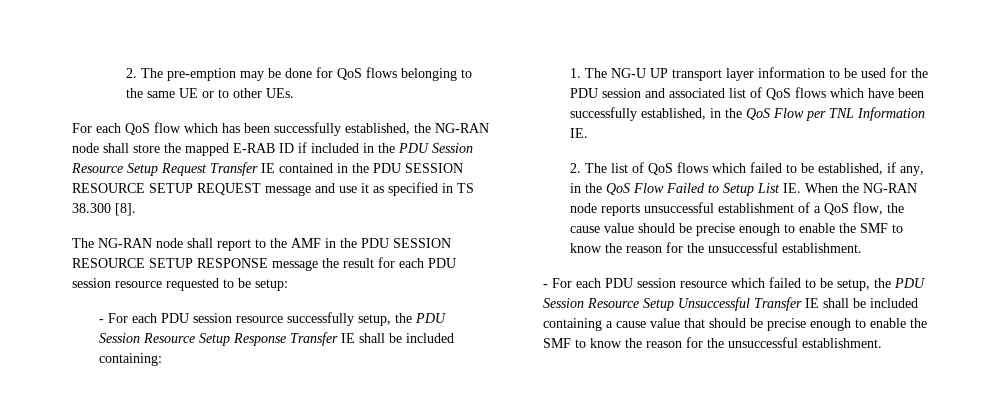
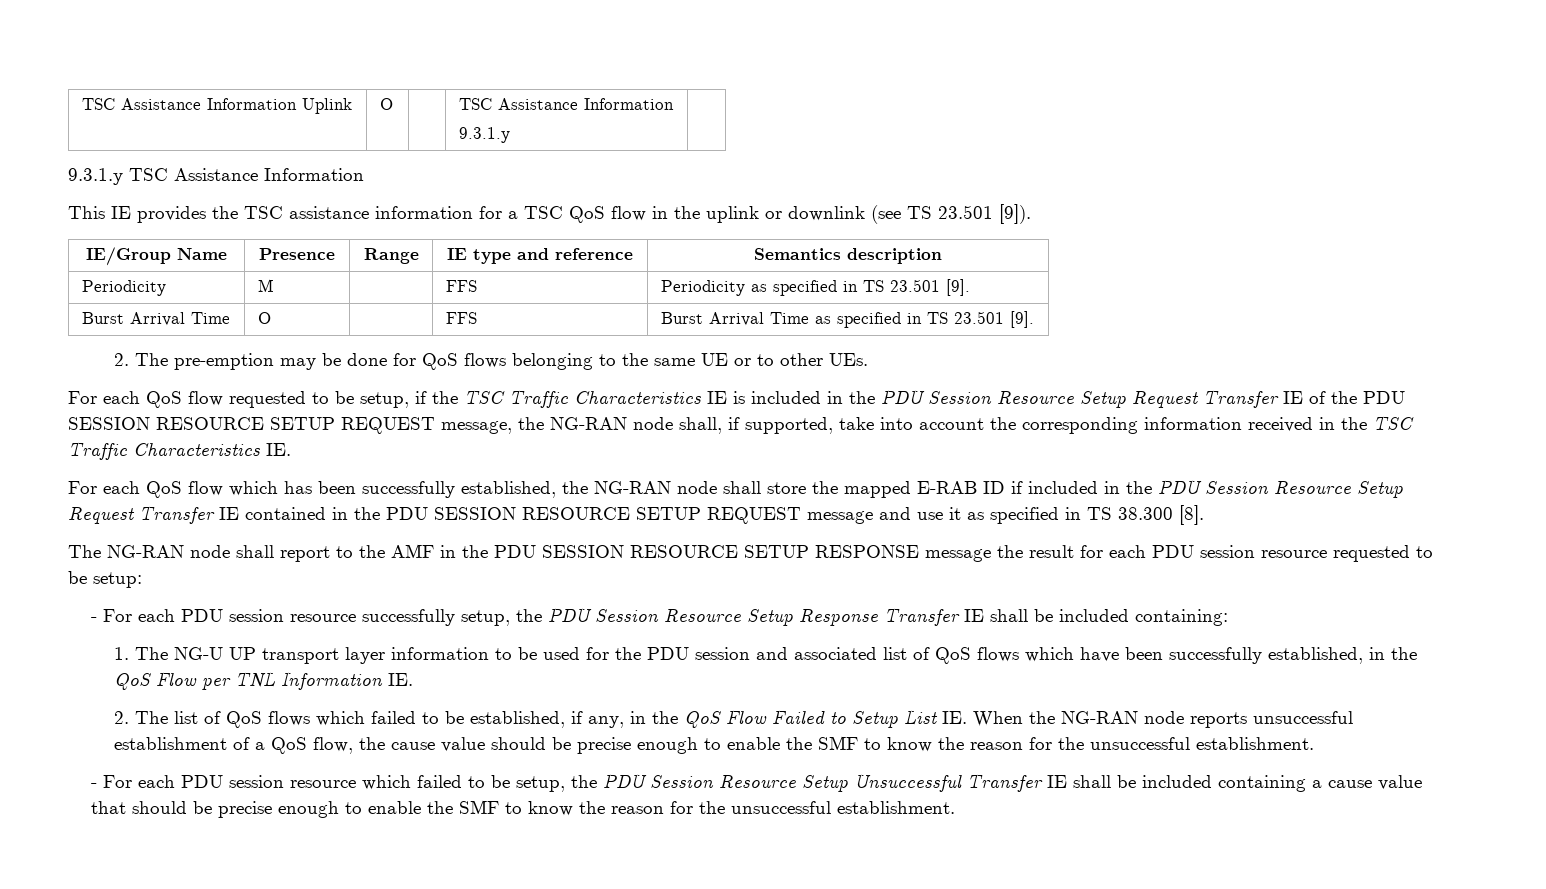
+ TSC Assistance Information Uplink | O | | TSC Assistance Information
+ 9.3.1.y |
+ 9.3.1.y TSC Assistance Information
+ This IE provides the TSC assistance information for a TSC QoS flow in the uplink or downlink (see TS 23.501 [9]).
+ IE/Group Name | Presence | Range | IE type and reference | Semantics description
+ Periodicity | M | | FFS | Periodicity as specified in TS 23.501 [9].
+ Burst Arrival Time | O | | FFS | Burst Arrival Time as specified in TS 23.501 [9].
+ For each QoS flow requested to be setup, if the TSC Traffic Characteristics IE is included in the PDU Session Resource Setup Request Transfer IE of the PDU SESSION RESOURCE SETUP REQUEST message, the NG-RAN node shall, if supported, take into account the corresponding information received in the TSC Traffic Characteristics IE.

